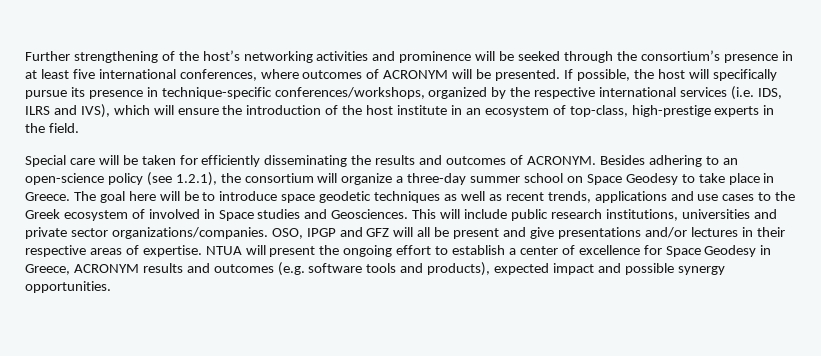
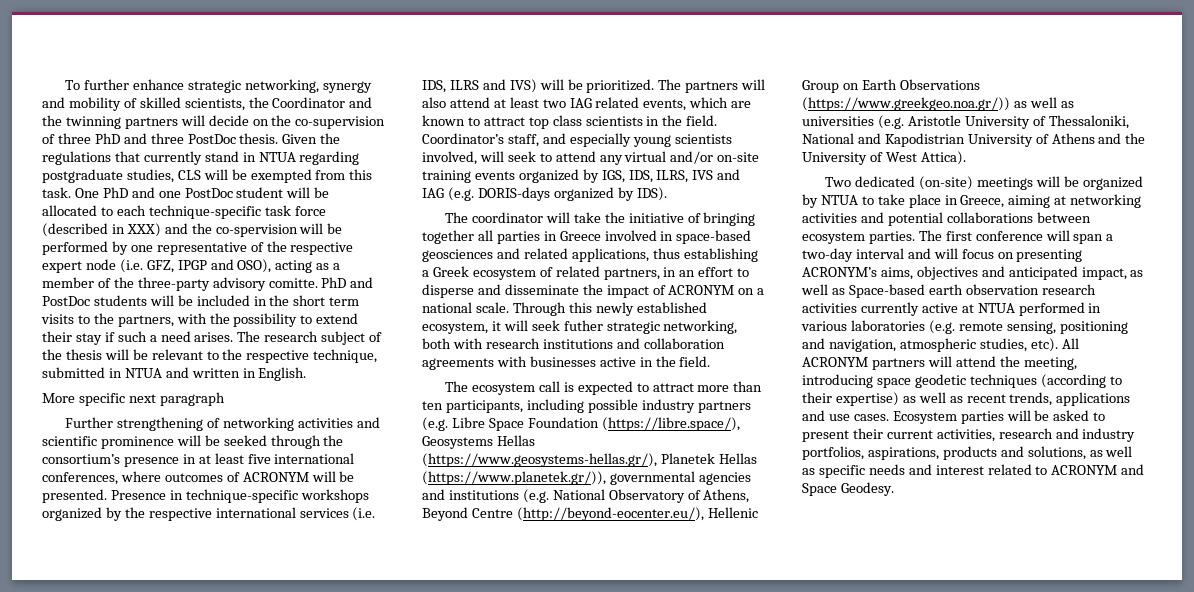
+ To further enhance strategic networking, synergy and mobility of skilled scientists, the Coordinator and the twinning partners will decide on the co-supervision of three PhD and three PostDoc thesis. Given the regulations that currently stand in NTUA regarding postgraduate studies, CLS will be exempted from this task. One PhD and one PostDoc student will be allocated to each technique-specific task force (described in XXX) and the co-spervision will be performed by one representative of the respective expert node (i.e. GFZ, IPGP and OSO), acting as a member of the three-party advisory comitte. PhD and PostDoc students will be included in the short term visits to the partners, with the possibility to extend their stay if such a need arises. The research subject of the thesis will be relevant to the respective technique, submitted in NTUA and written in English.
+ More specific next paragraph
- Further strengthening of the host’s networking activities and prominence will be seeked through the consortium’s presence in at least five international conferences, where outcomes of ACRONYM will be presented.
+ Further strengthening of networking activities and scientific prominence will be seeked through the consortium’s presence in at least five international conferences, where outcomes of ACRONYM will be presented.
- If possible, the host will specifically pursue its presence in technique-specific conferences/workshops, organized by the respective international services (i.e. IDS, ILRS and IVS), which will ensure the introduction of the host institute in an ecosystem of top-class, high-prestige experts in the field.
- Special care will be taken for efficiently disseminating the results and outcomes of ACRONYM. Besides adhering to an open-science policy (see 1.2.1), the consortium will organize a three-day summer school on Space Geodesy to take place in Greece. The goal here will be to introduce space geodetic techniques as well as recent trends, applications and use cases to the Greek ecosystem of involved in Space studies and Geosciences. This will include public research institutions, universities and private sector organizations/companies. OSO, IPGP and GFZ will all be present and give presentations and/or lectures in their respective areas of expertise. NTUA will present the ongoing effort to establish a center of excellence for Space Geodesy in Greece, ACRONYM results and outcomes (e.g. software tools and products), expected impact and possible synergy opportunities.
+ Presence in technique-specific workshops organized by the respective international services (i.e. IDS, ILRS and IVS) will be prioritized. The partners will also attend at least two IAG related events, which are known to attract top class scientists in the field. Coordinator’s staff, and especially young scientists involved, will seek to attend any virtual and/or on-site training events organized by IGS, IDS, ILRS, IVS and IAG (e.g. DORIS-days organized by IDS).
+ The coordinator will take the initiative of bringing together all parties in Greece involved in space-based geosciences and related applications, thus establishing a Greek ecosystem of related partners, in an effort to disperse and disseminate the impact of ACRONYM on a national scale. Through this newly established ecosystem, it will seek futher strategic networking, both with research institutions and collaboration agreements with businesses active in the field.
+ The ecosystem call is expected to attract more than ten participants, including possible industry partners (e.g. Libre Space Foundation (https://libre.space/), Geosystems Hellas (https://www.geosystems-hellas.gr/), Planetek Hellas (https://www.planetek.gr/)), governmental agencies and institutions (e.g. National Observatory of Athens, Beyond Centre (http://beyond-eocenter.eu/), Hellenic Group on Earth Observations (https://www.greekgeo.noa.gr/)) as well as universities (e.g. Aristotle University of Thessaloniki, National and Kapodistrian University of Athens and the University of West Attica).
+ Two dedicated (on-site) meetings will be organized by NTUA to take place in Greece, aiming at networking activities and potential collaborations between ecosystem parties. The first conference will span a two-day interval and will focus on presenting ACRONYM’s aims, objectives and anticipated impact, as well as Space-based earth observation research activities currently active at NTUA performed in various laboratories (e.g. remote sensing, positioning and navigation, atmospheric studies, etc). All ACRONYM partners will attend the meeting, introducing space geodetic techniques (according to their expertise) as well as recent trends, applications and use cases. Ecosystem parties will be asked to present their current activities, research and industry portfolios, aspirations, products and solutions, as well as specific needs and interest related to ACRONYM and Space Geodesy.

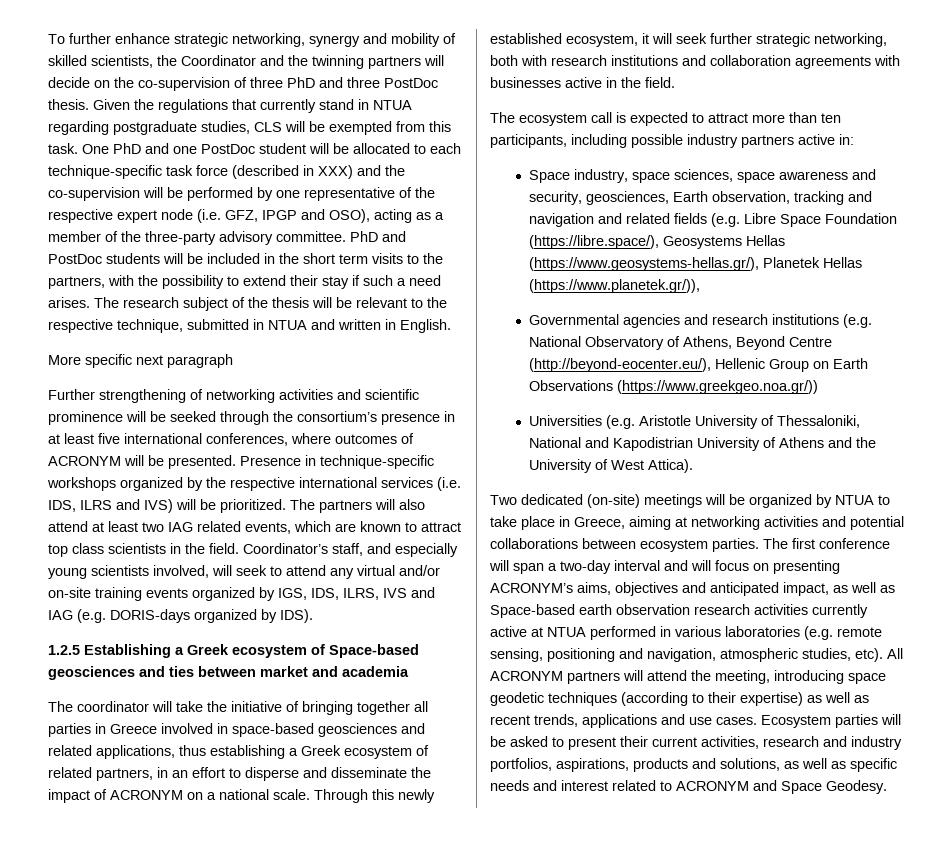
- One PhD and one PostDoc student will be allocated to each technique-specific task force (described in XXX) and the co-spervision will be performed by one representative of the respective expert node (i.e. GFZ, IPGP and OSO), acting as a member of the three-party advisory comitte.
+ One PhD and one PostDoc student will be allocated to each technique-specific task force (described in XXX) and the co-supervision will be performed by one representative of the respective expert node (i.e. GFZ, IPGP and OSO), acting as a member of the three-party advisory committee.
+ 1.2.5 Establishing a Greek ecosystem of Space-based geosciences and ties between market and academia
- Through this newly established ecosystem, it will seek futher strategic networking, both with research institutions and collaboration agreements with businesses active in the field.
+ Through this newly established ecosystem, it will seek further strategic networking, both with research institutions and collaboration agreements with businesses active in the field.
- The ecosystem call is expected to attract more than ten participants, including possible industry partners (e.g. Libre Space Foundation (https://libre.space/), Geosystems Hellas (https://www.geosystems-hellas.gr/), Planetek Hellas (https://www.planetek.gr/)), governmental agencies and institutions (e.g. National Observatory of Athens, Beyond Centre (http://beyond-eocenter.eu/), Hellenic Group on Earth Observations (https://www.greekgeo.noa.gr/)) as well as universities (e.g. Aristotle University of Thessaloniki, National and Kapodistrian University of Athens and the University of West Attica).
+ The ecosystem call is expected to attract more than ten participants, including possible industry partners active in:
+ Space industry, space sciences, space awareness and security, geosciences, Earth observation, tracking and navigation and related fields (e.g. Libre Space Foundation (https://libre.space/), Geosystems Hellas (https://www.geosystems-hellas.gr/), Planetek Hellas (https://www.planetek.gr/)),
+ Governmental agencies and research institutions (e.g. National Observatory of Athens, Beyond Centre (http://beyond-eocenter.eu/), Hellenic Group on Earth Observations (https://www.greekgeo.noa.gr/))
+ Universities (e.g. Aristotle University of Thessaloniki, National and Kapodistrian University of Athens and the University of West Attica).

